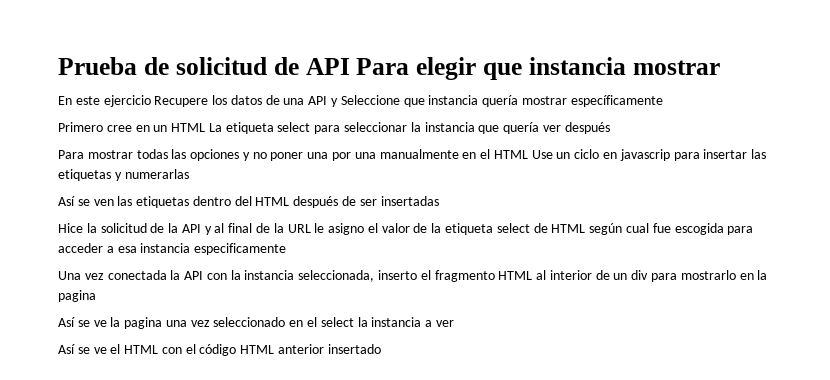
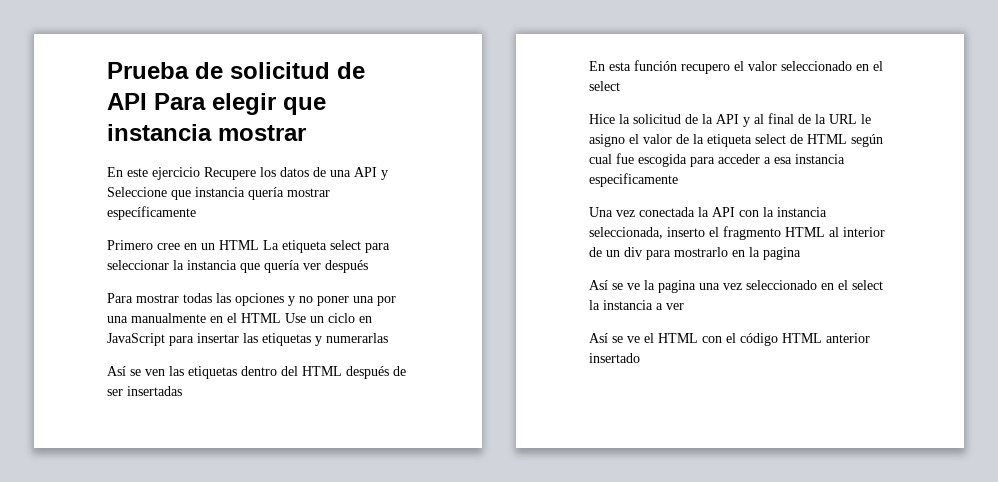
- Para mostrar todas las opciones y no poner una por una manualmente en el HTML Use un ciclo en javascrip para insertar las etiquetas y numerarlas
+ Para mostrar todas las opciones y no poner una por una manualmente en el HTML Use un ciclo en JavaScript para insertar las etiquetas y numerarlas
+ En esta función recupero el valor seleccionado en el select

